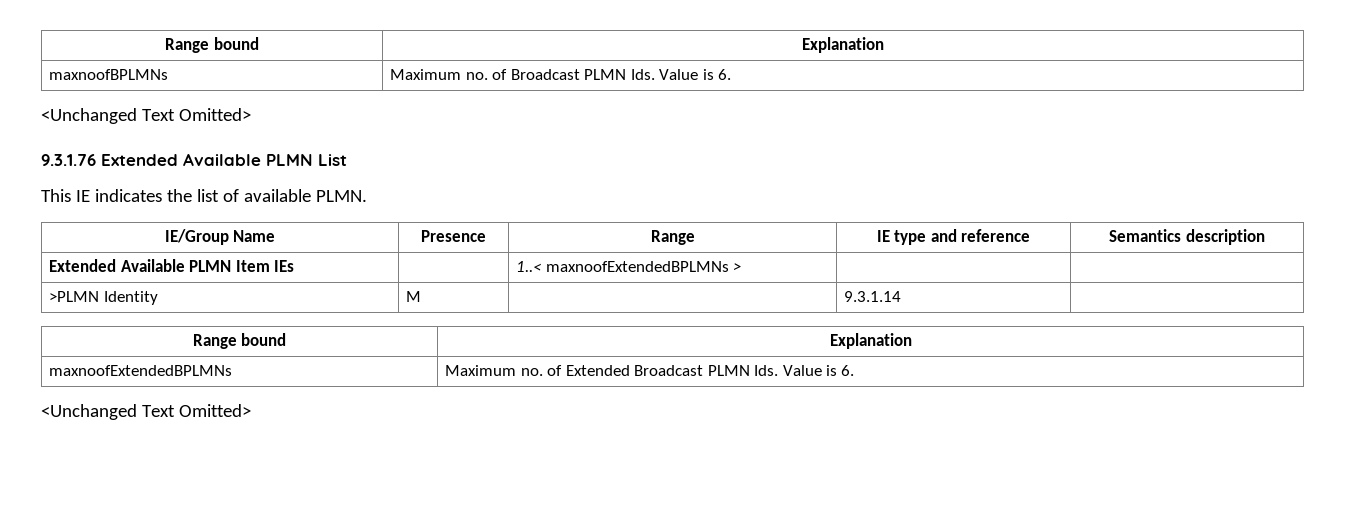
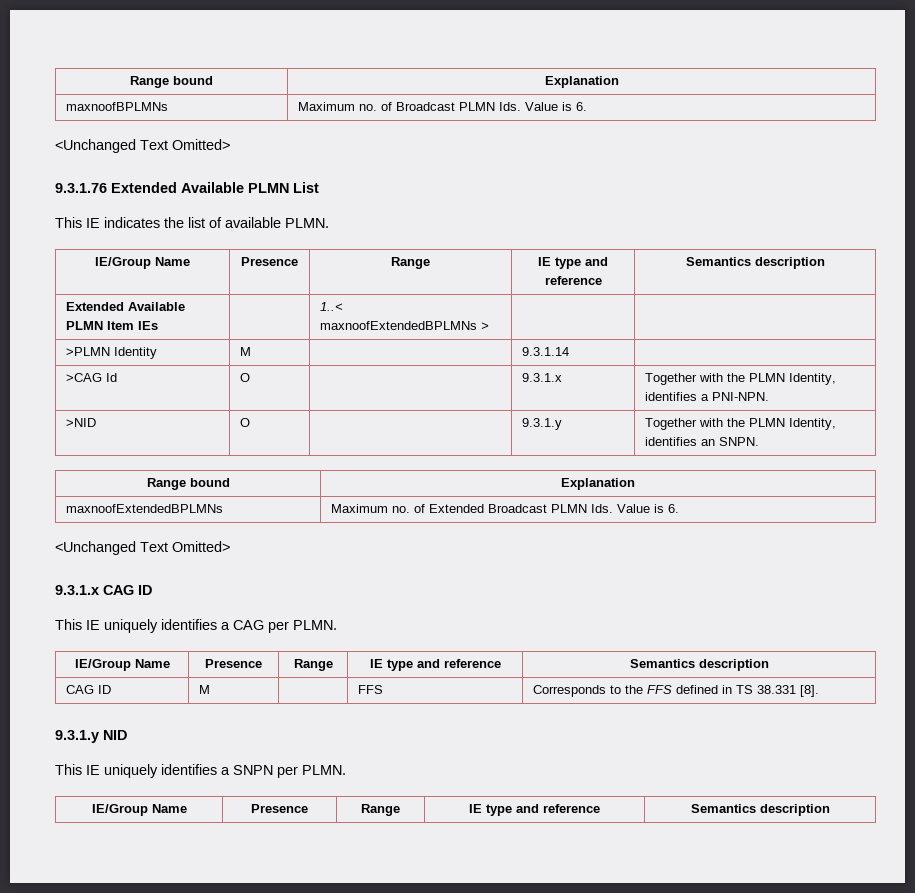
+ >CAG Id | O | | 9.3.1.x | Together with the PLMN Identity, identifies a PNI-NPN.
+ >NID | O | | 9.3.1.y | Together with the PLMN Identity, identifies an SNPN.
+ 9.3.1.x CAG ID
+ This IE uniquely identifies a CAG per PLMN.
+ IE/Group Name | Presence | Range | IE type and reference | Semantics description
+ CAG ID | M | | FFS | Corresponds to the FFS defined in TS 38.331 [8].
+ 9.3.1.y NID
+ This IE uniquely identifies a SNPN per PLMN.
+ IE/Group Name | Presence | Range | IE type and reference | Semantics description

